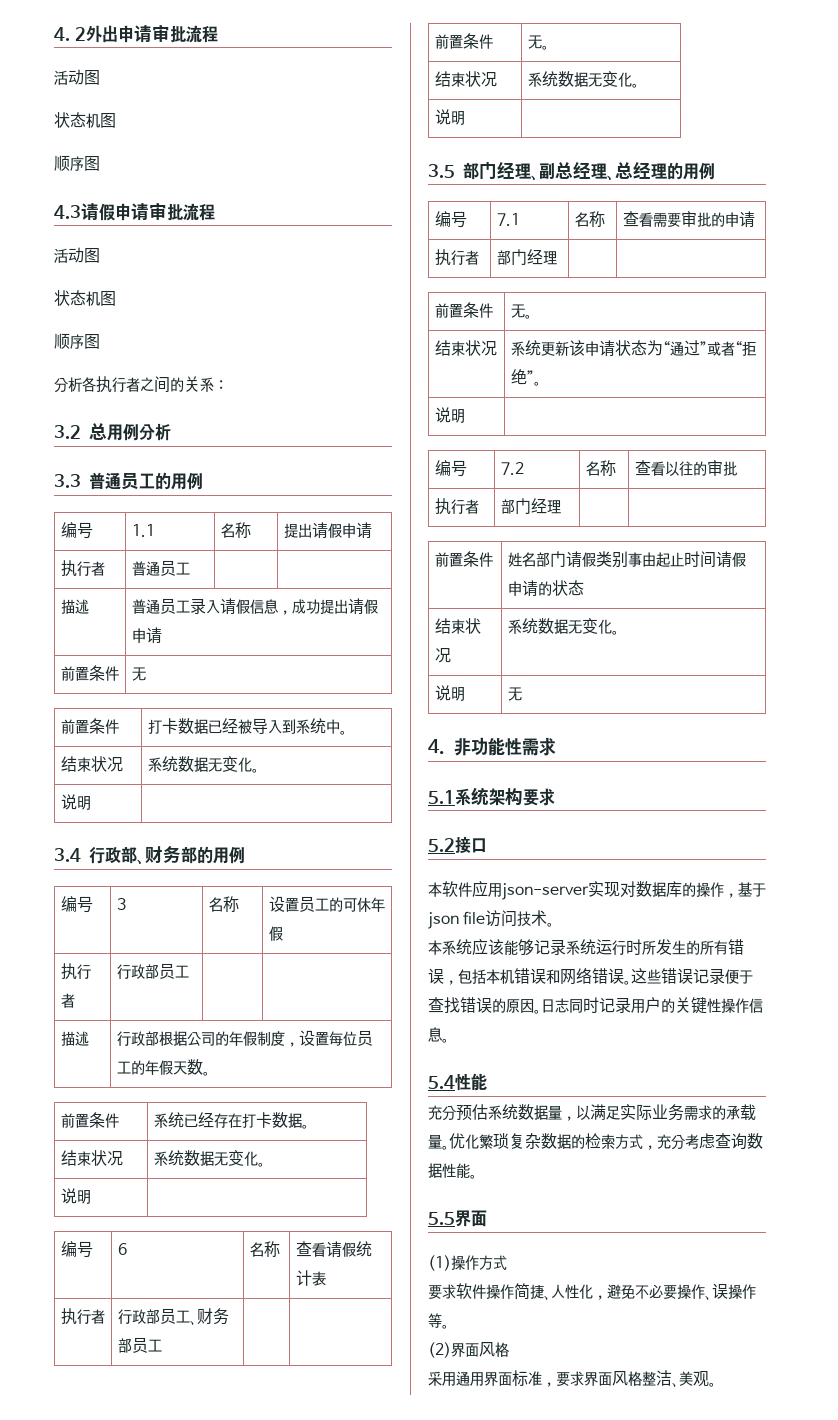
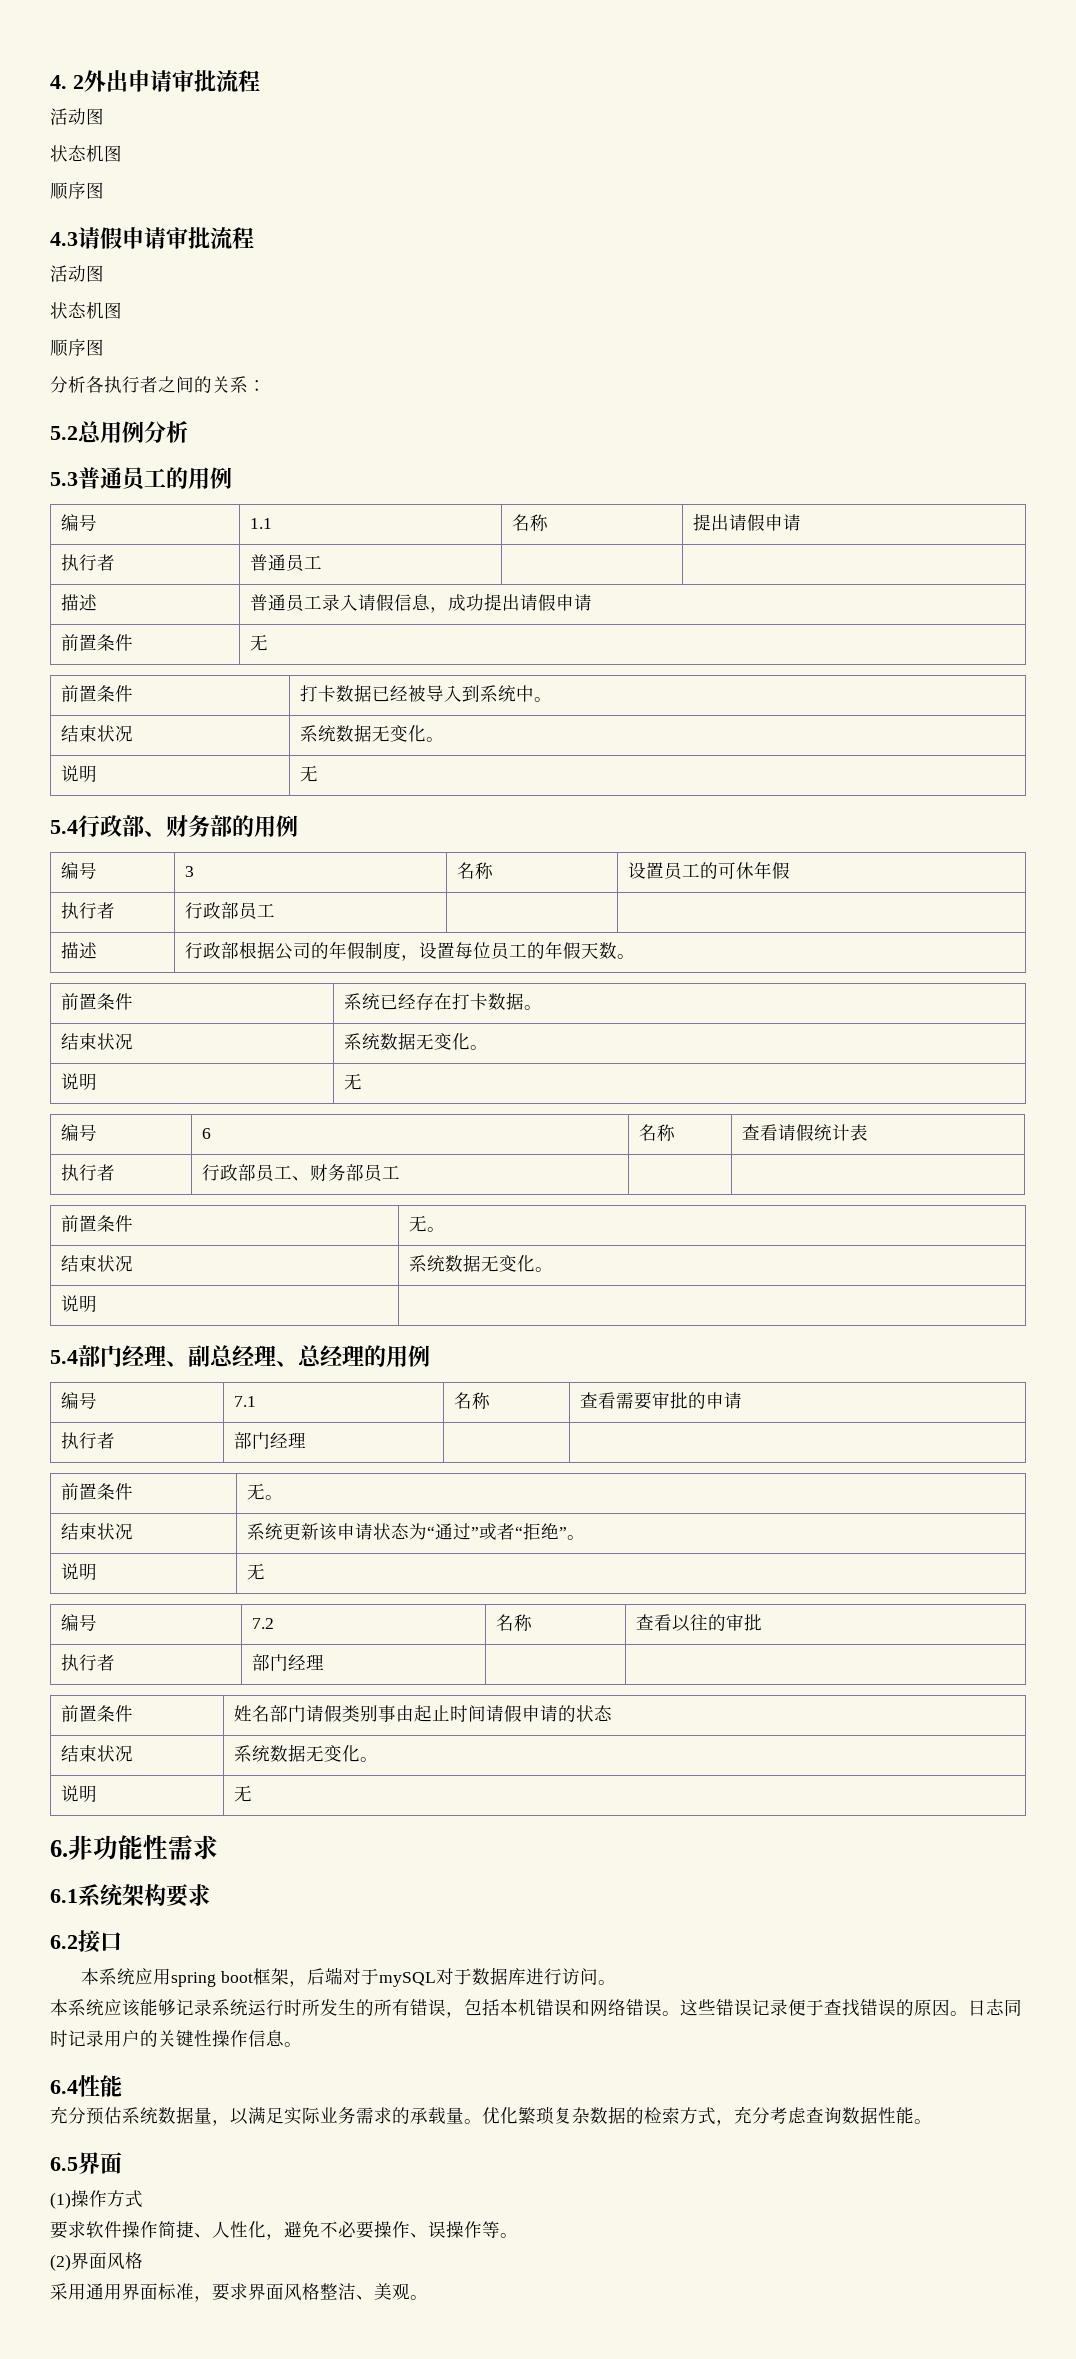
- 3.2总用例分析
+ 5.2总用例分析
- 3.3普通员工的用例
+ 5.3普通员工的用例
  前置条件 | 打卡数据已经被导入到系统中。
  结束状况 | 系统数据无变化。
- 说明 |
- 3.4行政部、财务部的用例
+ 说明 | 无
+ 5.4行政部、财务部的用例
  前置条件 | 系统已经存在打卡数据。
  结束状况 | 系统数据无变化。
- 说明 |
+ 说明 | 无
- 3.5部门经理、副总经理、总经理的用例
+ 5.4部门经理、副总经理、总经理的用例
  结束状况 | 系统更新该申请状态为“通过”或者“拒绝”。
- 说明 |
+ 说明 | 无
- 4.非功能性需求
+ 6.非功能性需求
- 5.1系统架构要求
+ 6.1系统架构要求
- 5.2接口
+ 6.2接口
- 本软件应用json-server实现对数据库的操作，基于json file访问技术。
+ 本系统应用spring boot框架，后端对于mySQL对于数据库进行访问。
- 5.4性能
+ 6.4性能
- 5.5界面
+ 6.5界面

